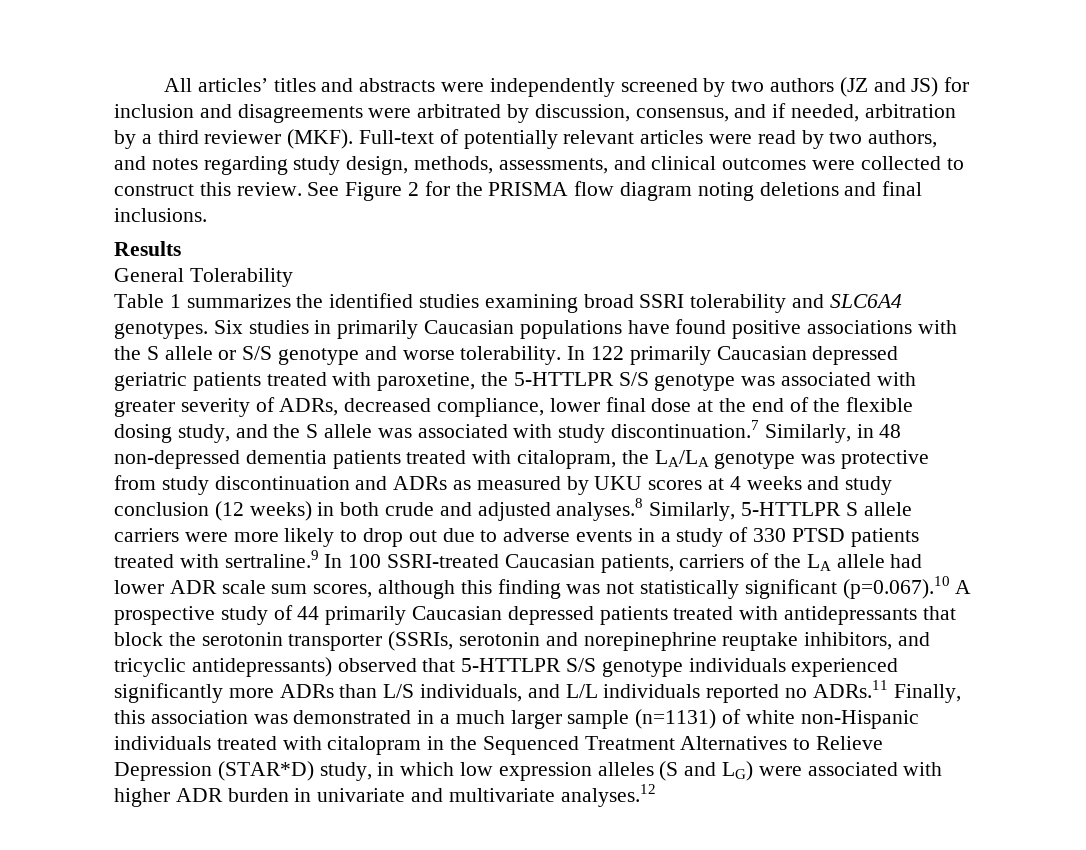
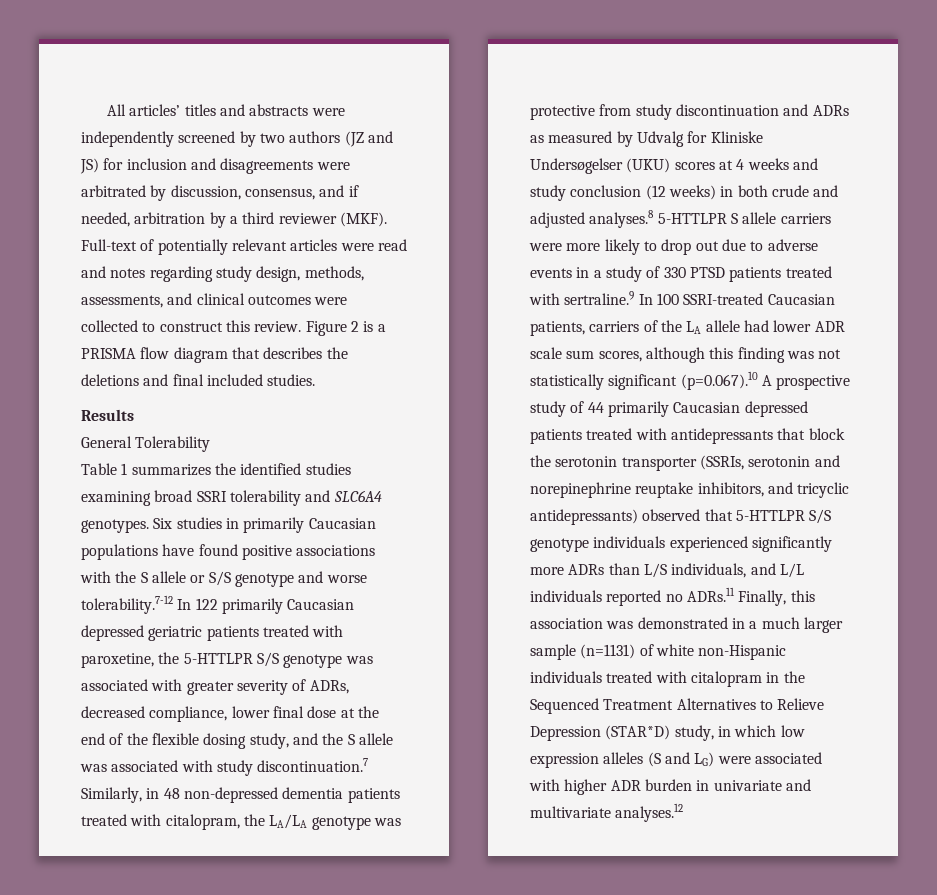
- Full-text of potentially relevant articles were read by two authors, and notes regarding study design, methods, assessments, and clinical outcomes were collected to construct this review.
+ Full-text of potentially relevant articles were read and notes regarding study design, methods, assessments, and clinical outcomes were collected to construct this review.
- See Figure 2 for the PRISMA flow diagram noting deletions and final inclusions.
+ Figure 2 is a PRISMA flow diagram that describes the deletions and final included studies.
- Six studies in primarily Caucasian populations have found positive associations with the S allele or S/S genotype and worse tolerability. In 122 primarily Caucasian depressed geriatric patients treated with paroxetine, the 5-HTTLPR S/S genotype was associated with greater severity of ADRs, decreased compliance, lower final dose at the end of the flexible dosing study, and the S allele was associated with study discontinuation.7 Similarly, in 48 non-depressed dementia patients treated with citalopram, the LA/LA genotype was protective from study discontinuation and ADRs as measured by UKU scores at 4 weeks and study conclusion (12 weeks) in both crude and adjusted analyses.8 Similarly, 5-HTTLPR S allele carriers were more likely to drop out due to adverse events in a study of 330 PTSD patients treated with sertraline.9 In 100 SSRI-treated Caucasian patients, carriers of the LA allele had lower ADR scale sum scores, although this finding was not statistically significant (p=0.067).10 A prospective study of 44 primarily Caucasian depressed patients treated with antidepressants that block the serotonin transporter (SSRIs, serotonin and norepinephrine reuptake inhibitors, and tricyclic antidepressants) observed that 5-HTTLPR S/S genotype individuals experienced significantly more ADRs than L/S individuals, and L/L individuals reported no ADRs.11 Finally, this association was demonstrated in a much larger sample (n=1131) of white non-Hispanic individuals treated with citalopram in the Sequenced Treatment Alternatives to Relieve Depression (STAR*D) study, in which low expression alleles (S and LG) were associated with higher ADR burden in univariate and multivariate analyses.12
+ Six studies in primarily Caucasian populations have found positive associations with the S allele or S/S genotype and worse tolerability.7-12 In 122 primarily Caucasian depressed geriatric patients treated with paroxetine, the 5-HTTLPR S/S genotype was associated with greater severity of ADRs, decreased compliance, lower final dose at the end of the flexible dosing study, and the S allele was associated with study discontinuation.7 Similarly, in 48 non-depressed dementia patients treated with citalopram, the LA/LA genotype was protective from study discontinuation and ADRs as measured by Udvalg for Kliniske Undersøgelser (UKU) scores at 4 weeks and study conclusion (12 weeks) in both crude and adjusted analyses.8 5-HTTLPR S allele carriers were more likely to drop out due to adverse events in a study of 330 PTSD patients treated with sertraline.9 In 100 SSRI-treated Caucasian patients, carriers of the LA allele had lower ADR scale sum scores, although this finding was not statistically significant (p=0.067).10 A prospective study of 44 primarily Caucasian depressed patients treated with antidepressants that block the serotonin transporter (SSRIs, serotonin and norepinephrine reuptake inhibitors, and tricyclic antidepressants) observed that 5-HTTLPR S/S genotype individuals experienced significantly more ADRs than L/S individuals, and L/L individuals reported no ADRs.11 Finally, this association was demonstrated in a much larger sample (n=1131) of white non-Hispanic individuals treated with citalopram in the Sequenced Treatment Alternatives to Relieve Depression (STAR*D) study, in which low expression alleles (S and LG) were associated with higher ADR burden in univariate and multivariate analyses.12

